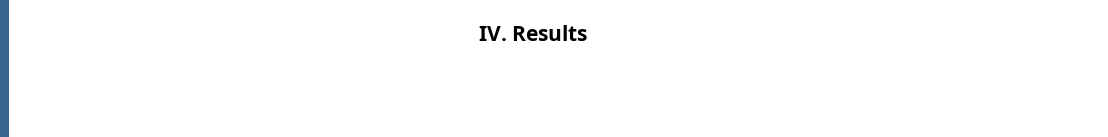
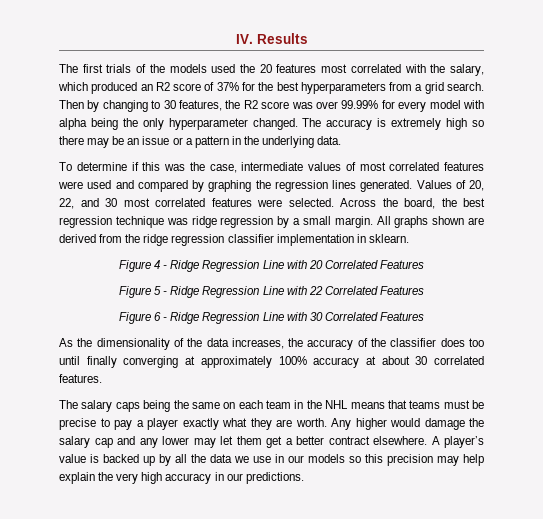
+ The first trials of the models used the 20 features most correlated with the salary, which produced an R2 score of 37% for the best hyperparameters from a grid search. Then by changing to 30 features, the R2 score was over 99.99% for every model with alpha being the only hyperparameter changed. The accuracy is extremely high so there may be an issue or a pattern in the underlying data.
+ To determine if this was the case, intermediate values of most correlated features were used and compared by graphing the regression lines generated. Values of 20, 22, and 30 most correlated features were selected. Across the board, the best regression technique was ridge regression by a small margin. All graphs shown are derived from the ridge regression classifier implementation in sklearn.
+ Figure 4 - Ridge Regression Line with 20 Correlated Features
+ Figure 5 - Ridge Regression Line with 22 Correlated Features
+ Figure 6 - Ridge Regression Line with 30 Correlated Features
+ As the dimensionality of the data increases, the accuracy of the classifier does too until finally converging at approximately 100% accuracy at about 30 correlated features.
+ The salary caps being the same on each team in the NHL means that teams must be precise to pay a player exactly what they are worth. Any higher would damage the salary cap and any lower may let them get a better contract elsewhere. A player’s value is backed up by all the data we use in our models so this precision may help explain the very high accuracy in our predictions.

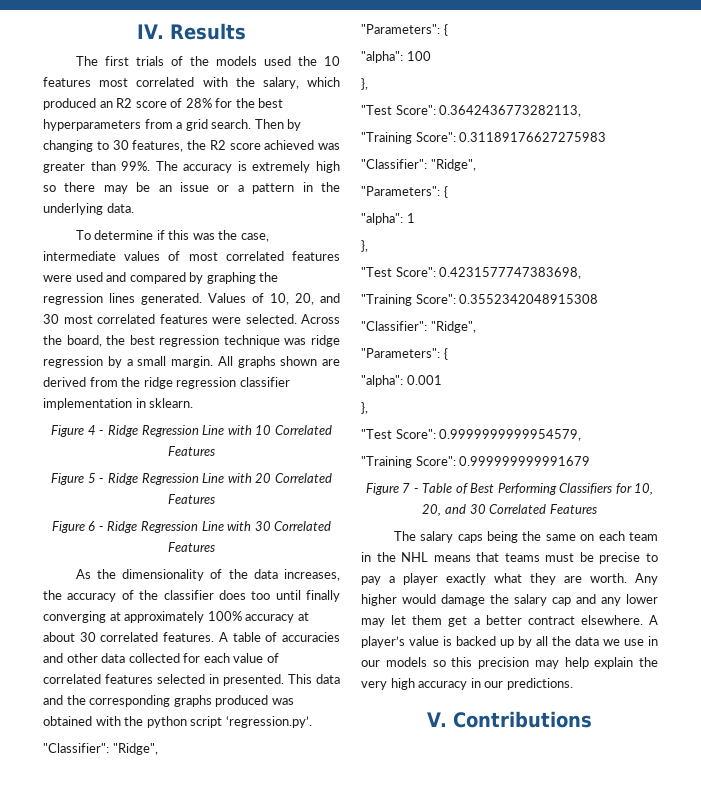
- The first trials of the models used the 20 features most correlated with the salary, which produced an R2 score of 37% for the best hyperparameters from a grid search.
+ The first trials of the models used the 10 features most correlated with the salary, which produced an R2 score of 28% for the best hyperparameters from a grid search.
- Then by changing to 30 features, the R2 score was over 99.99% for every model with alpha being the only hyperparameter changed.
+ Then by changing to 30 features, the R2 score achieved was greater than 99%.
- Values of 20, 22, and 30 most correlated features were selected.
+ Values of 10, 20, and 30 most correlated features were selected.
- Figure 4 - Ridge Regression Line with 20 Correlated Features
+ Figure 4 - Ridge Regression Line with 10 Correlated Features
- Figure 5 - Ridge Regression Line with 22 Correlated Features
+ Figure 5 - Ridge Regression Line with 20 Correlated Features
+ A table of accuracies and other data collected for each value of correlated features selected in presented. This data and the corresponding graphs produced was obtained with the python script ‘regression.py’.
+ "Classifier": "Ridge",
+ "Parameters": {
+ "alpha": 100
+ },
+ "Test Score": 0.3642436773282113,
+ "Training Score": 0.31189176627275983
+ "Classifier": "Ridge",
+ "Parameters": {
+ "alpha": 1
+ },
+ "Test Score": 0.4231577747383698,
+ "Training Score": 0.3552342048915308
+ "Classifier": "Ridge",
+ "Parameters": {
+ "alpha": 0.001
+ },
+ "Test Score": 0.9999999999954579,
+ "Training Score": 0.999999999991679
+ Figure 7 - Table of Best Performing Classifiers for 10, 20, and 30 Correlated Features
+ V. Contributions

